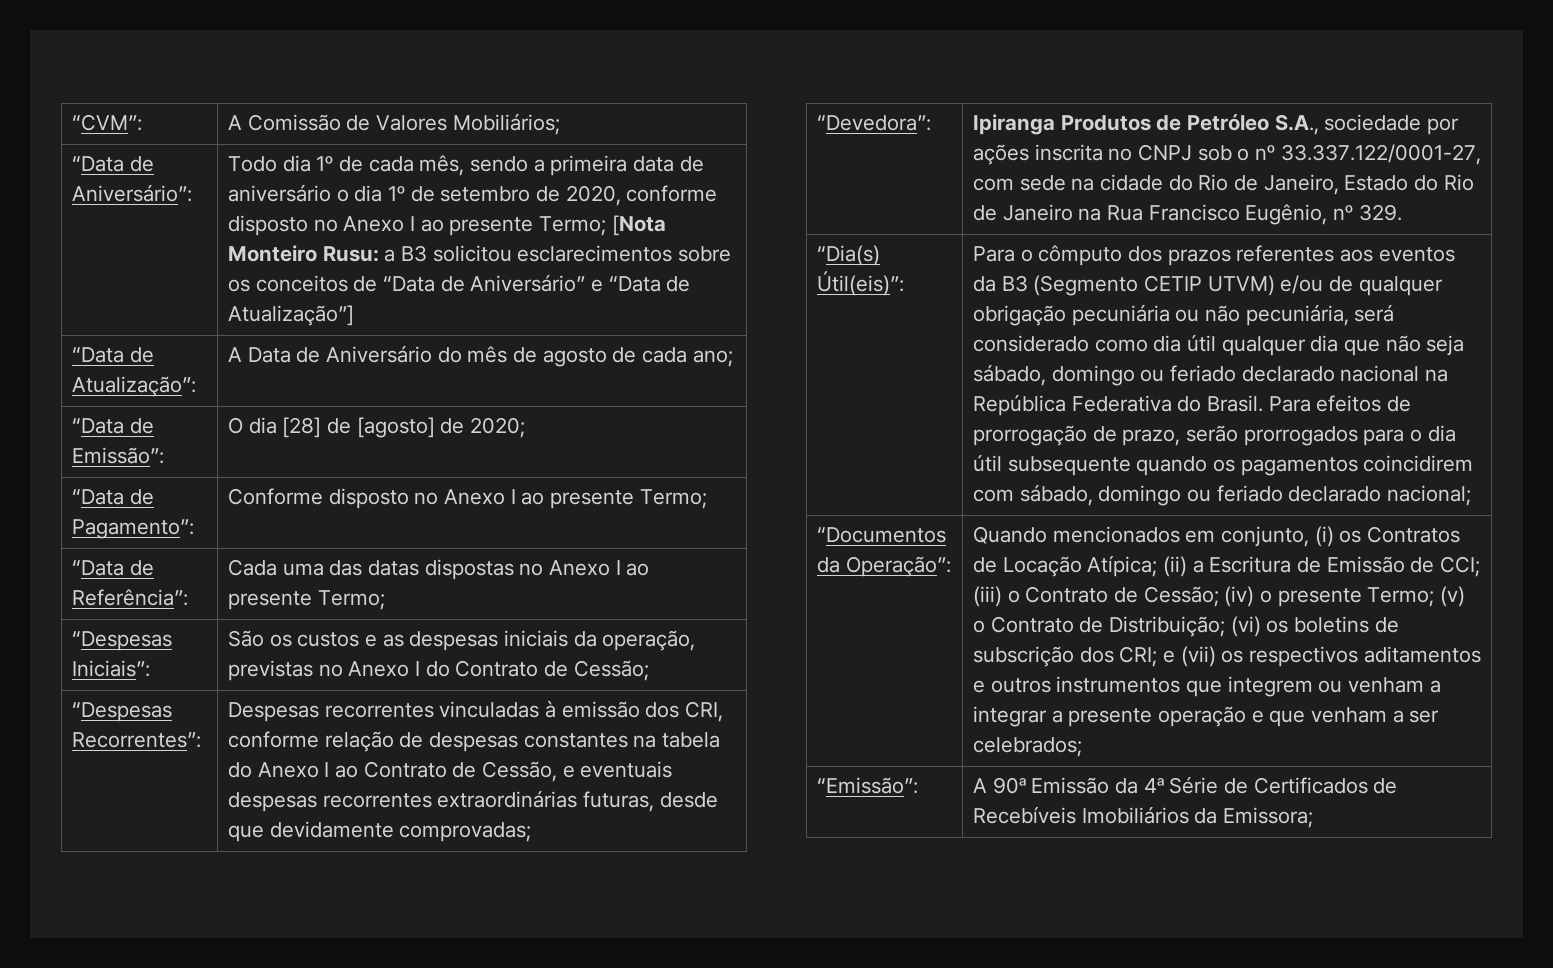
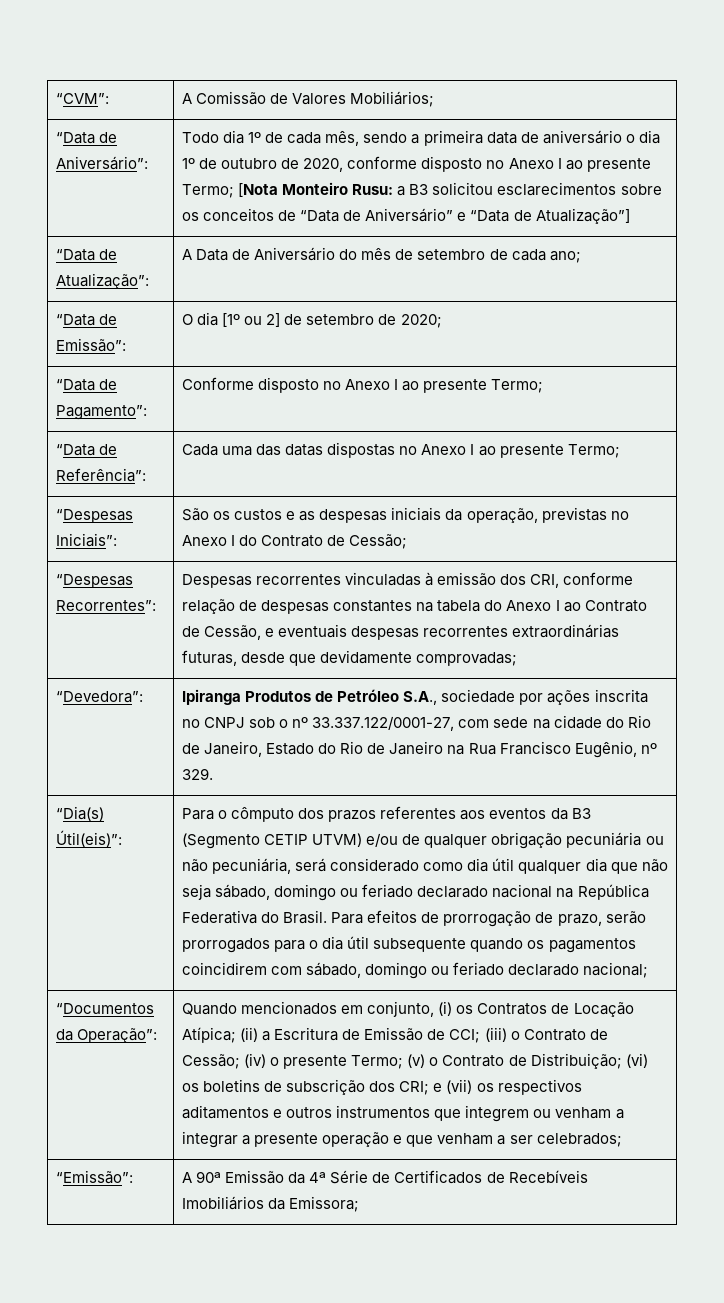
- Todo dia 1º de cada mês, sendo a primeira data de aniversário o dia 1º de setembro de 2020, conforme disposto no Anexo I ao presente Termo; [Nota Monteiro Rusu: a B3 solicitou esclarecimentos sobre os conceitos de “Data de Aniversário” e “Data de Atualização”]
+ Todo dia 1º de cada mês, sendo a primeira data de aniversário o dia 1º de outubro de 2020, conforme disposto no Anexo I ao presente Termo; [Nota Monteiro Rusu: a B3 solicitou esclarecimentos sobre os conceitos de “Data de Aniversário” e “Data de Atualização”]
- “Data de Atualização”: | A Data de Aniversário do mês de agosto de cada ano;
+ “Data de Atualização”: | A Data de Aniversário do mês de setembro de cada ano;
- “Data de Emissão”: | O dia [28] de [agosto] de 2020;
+ “Data de Emissão”: | O dia [1º ou 2] de setembro de 2020;

